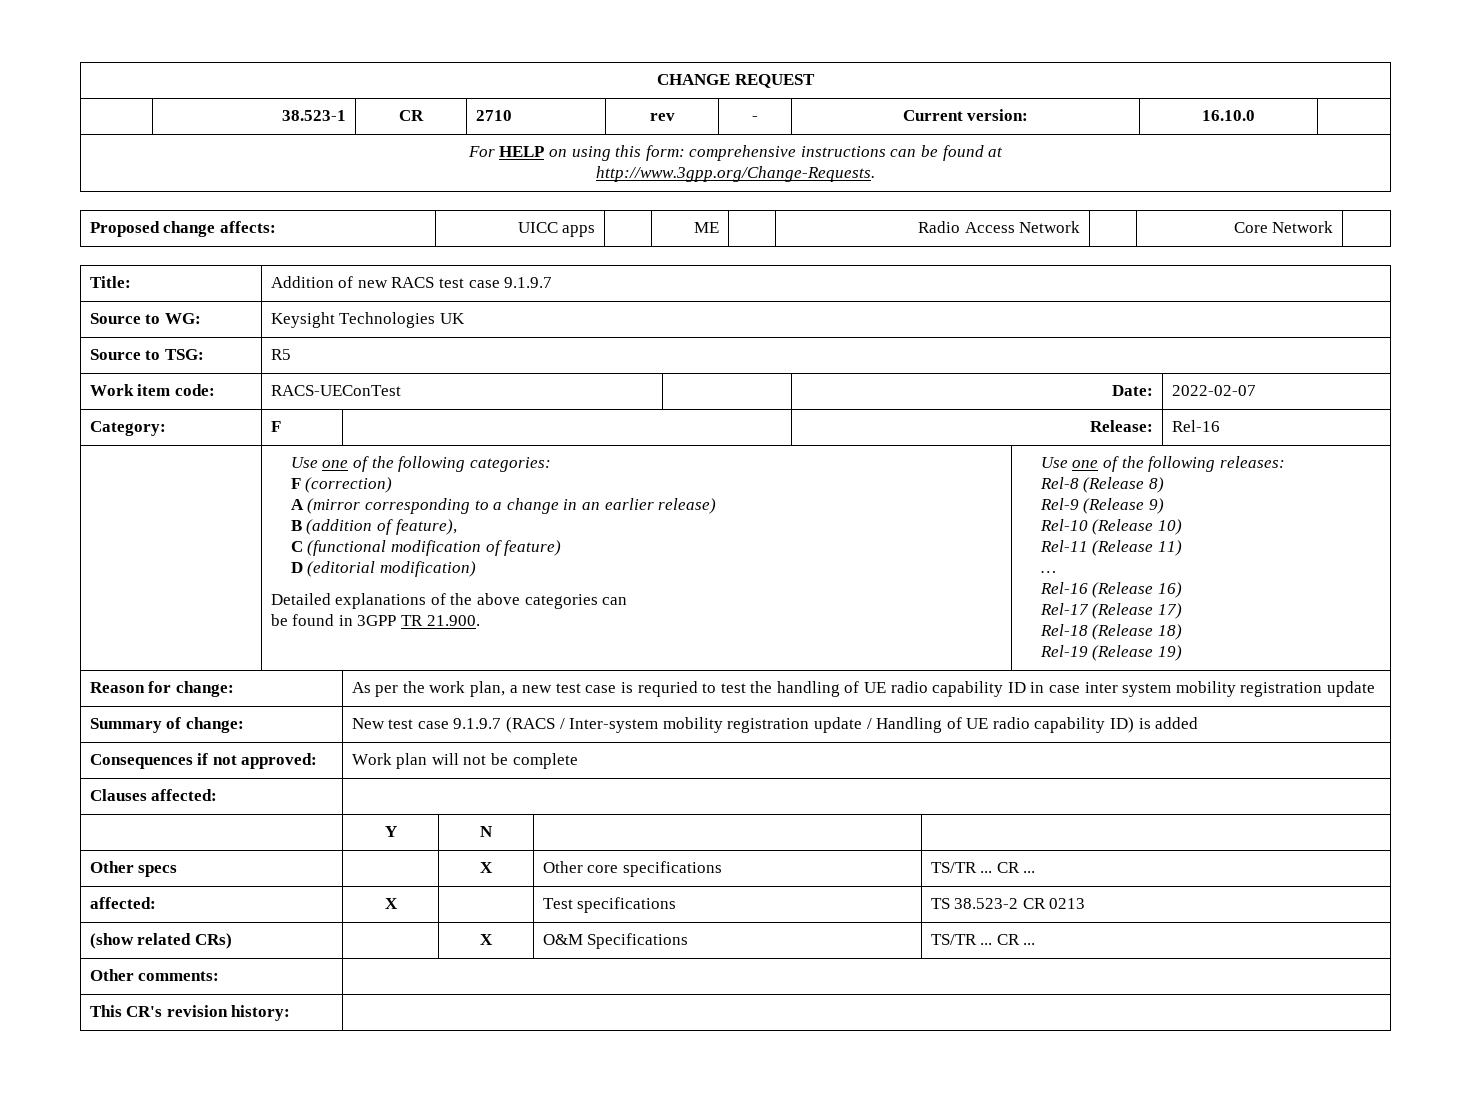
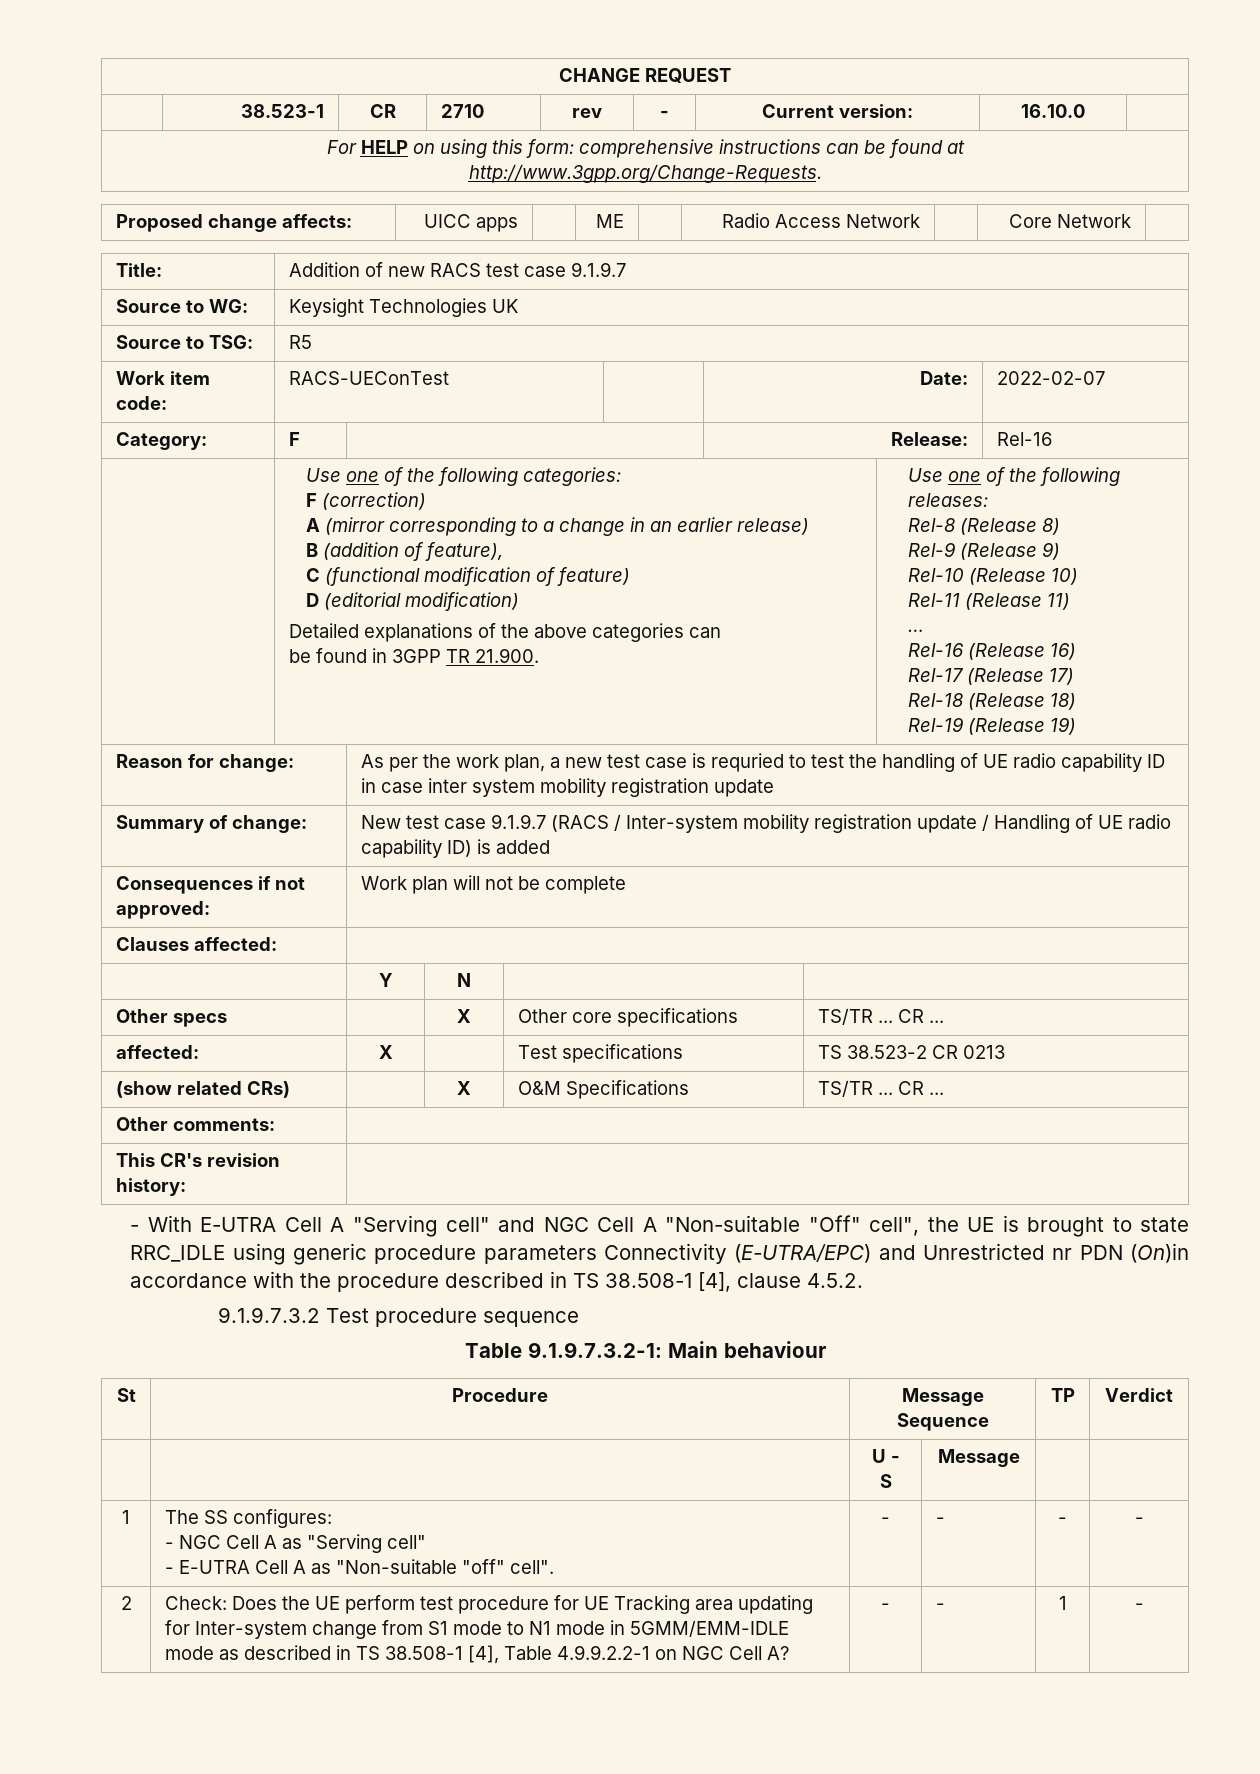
+ - With E-UTRA Cell A "Serving cell" and NGC Cell A "Non-suitable "Off" cell", the UE is brought to state RRC_IDLE using generic procedure parameters Connectivity (E-UTRA/EPC) and Unrestricted nr PDN (On)in accordance with the procedure described in TS 38.508-1 [4], clause 4.5.2.
+ 9.1.9.7.3.2 Test procedure sequence
+ Table 9.1.9.7.3.2-1: Main behaviour
+ St | Procedure | Message Sequence | TP | Verdict
+ | | U - S | Message | |
+ 1 | The SS configures:
+ - NGC Cell A as "Serving cell"
+ - E-UTRA Cell A as "Non-suitable "off" cell". | - | - | - | -
+ 2 | Check: Does the UE perform test procedure for UE Tracking area updating for Inter-system change from S1 mode to N1 mode in 5GMM/EMM-IDLE mode as described in TS 38.508-1 [4], Table 4.9.9.2.2-1 on NGC Cell A? | - | - | 1 | -

